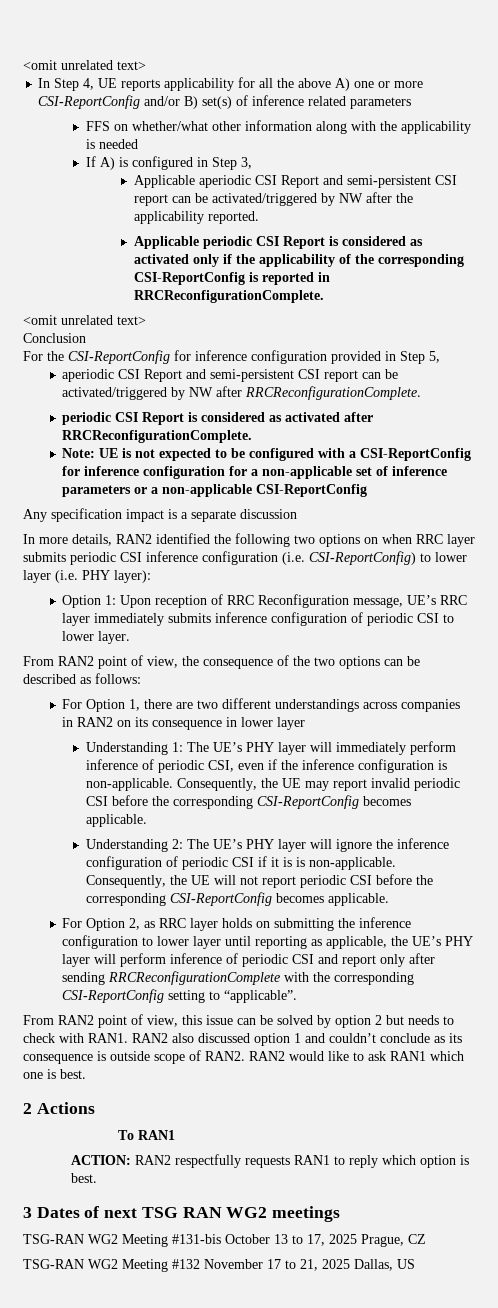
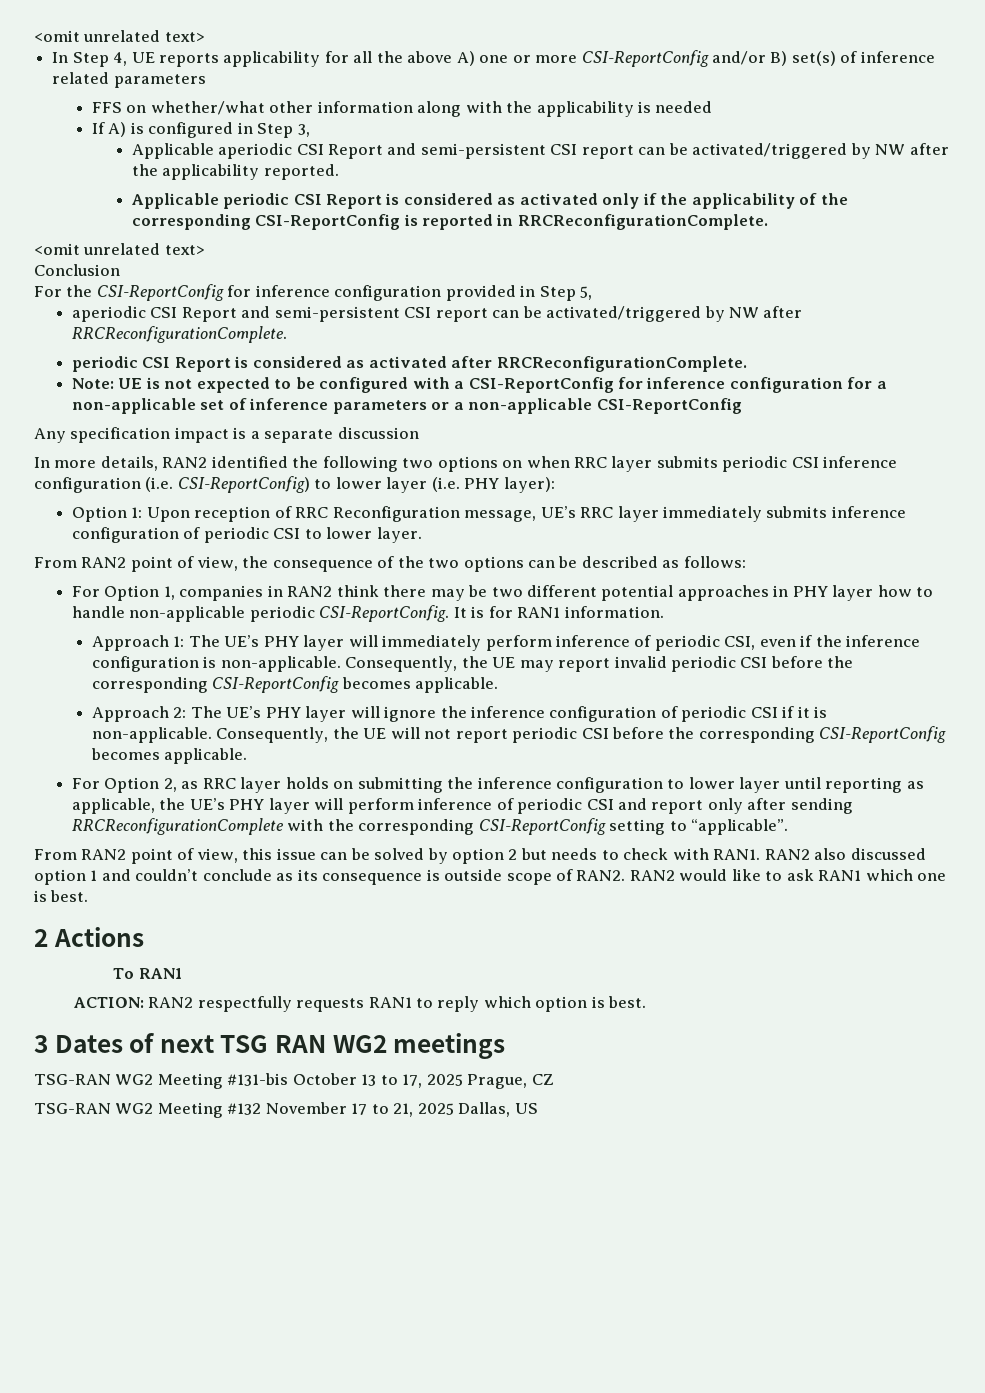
- For Option 1, there are two different understandings across companies in RAN2 on its consequence in lower layer
- Understanding 1: The UE’s PHY layer will immediately perform inference of periodic CSI, even if the inference configuration is non-applicable.
+ For Option 1, companies in RAN2 think there may be two different potential approaches in PHY layer how to handle non-applicable periodic CSI-ReportConfig. It is for RAN1 information.
+ Approach 1: The UE’s PHY layer will immediately perform inference of periodic CSI, even if the inference configuration is non-applicable.
- Understanding 2: The UE’s PHY layer will ignore the inference configuration of periodic CSI if it is is non-applicable.
+ Approach 2: The UE’s PHY layer will ignore the inference configuration of periodic CSI if it is non-applicable.

